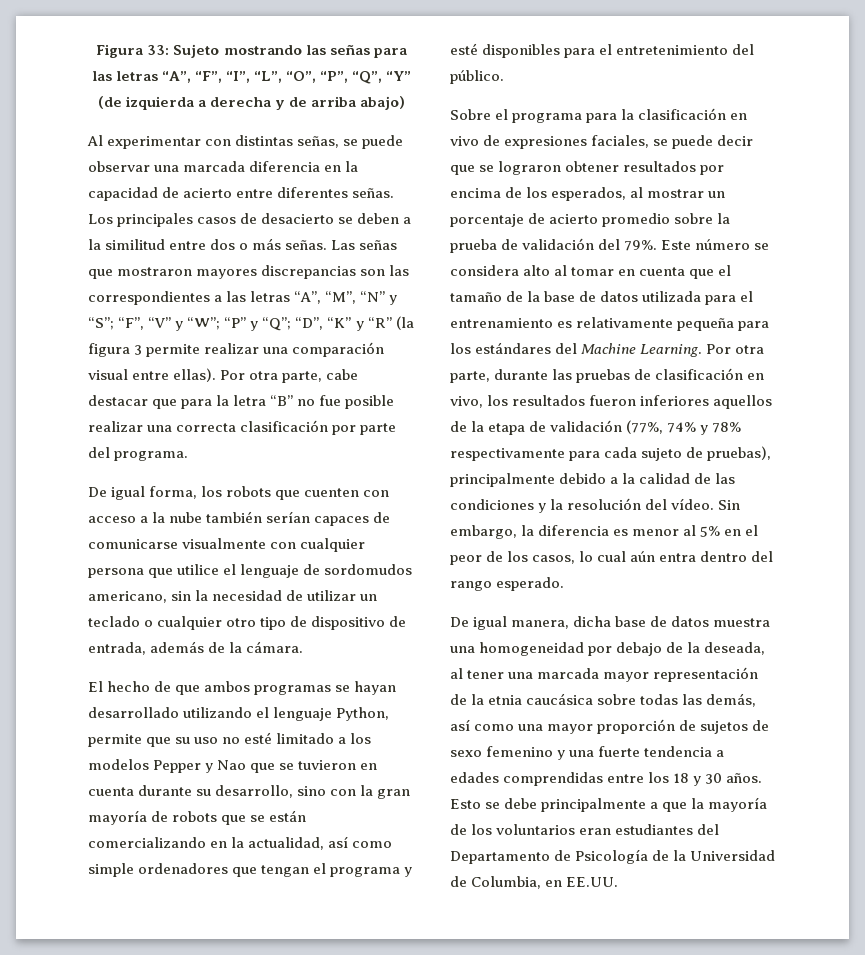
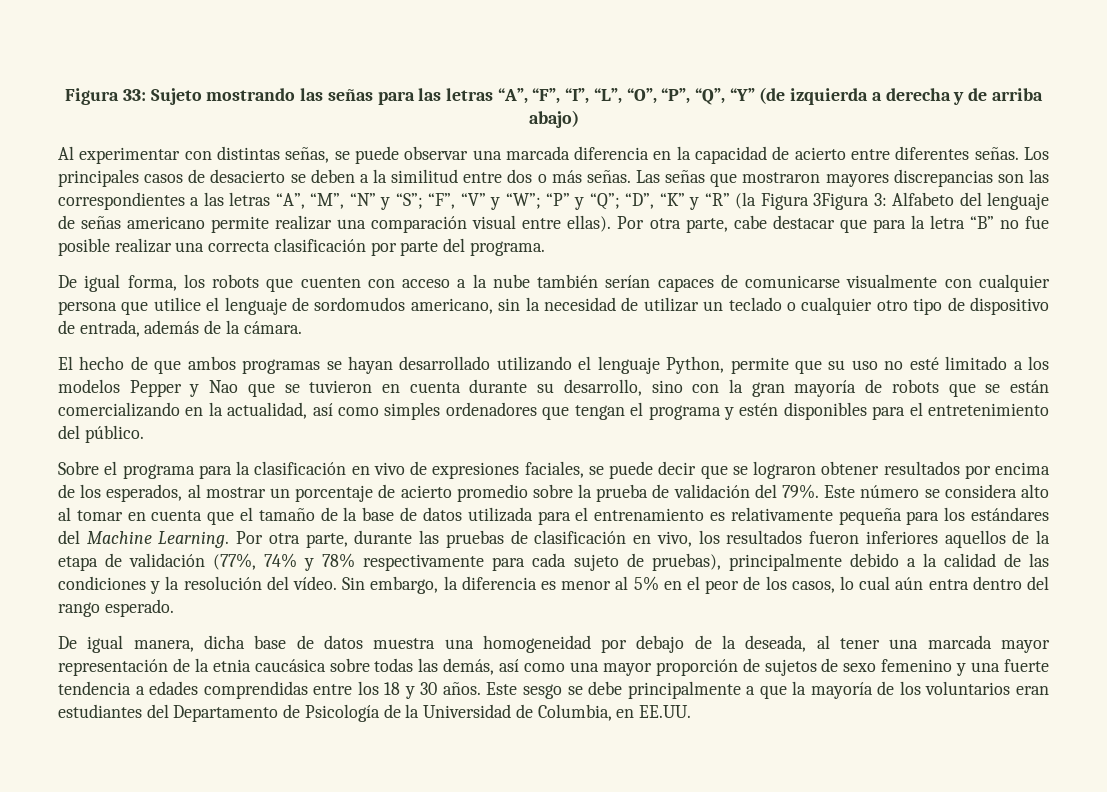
- Las señas que mostraron mayores discrepancias son las correspondientes a las letras “A”, “M”, “N” y “S”; “F”, “V” y “W”; “P” y “Q”; “D”, “K” y “R” (la figura 3 permite realizar una comparación visual entre ellas).
+ Las señas que mostraron mayores discrepancias son las correspondientes a las letras “A”, “M”, “N” y “S”; “F”, “V” y “W”; “P” y “Q”; “D”, “K” y “R” (la Figura 3Figura 3: Alfabeto del lenguaje de señas americano permite realizar una comparación visual entre ellas).
- El hecho de que ambos programas se hayan desarrollado utilizando el lenguaje Python, permite que su uso no esté limitado a los modelos Pepper y Nao que se tuvieron en cuenta durante su desarrollo, sino con la gran mayoría de robots que se están comercializando en la actualidad, así como simple ordenadores que tengan el programa y esté disponibles para el entretenimiento del público.
+ El hecho de que ambos programas se hayan desarrollado utilizando el lenguaje Python, permite que su uso no esté limitado a los modelos Pepper y Nao que se tuvieron en cuenta durante su desarrollo, sino con la gran mayoría de robots que se están comercializando en la actualidad, así como simples ordenadores que tengan el programa y estén disponibles para el entretenimiento del público.
- Esto se debe principalmente a que la mayoría de los voluntarios eran estudiantes del Departamento de Psicología de la Universidad de Columbia, en EE.UU.
+ Este sesgo se debe principalmente a que la mayoría de los voluntarios eran estudiantes del Departamento de Psicología de la Universidad de Columbia, en EE.UU.

